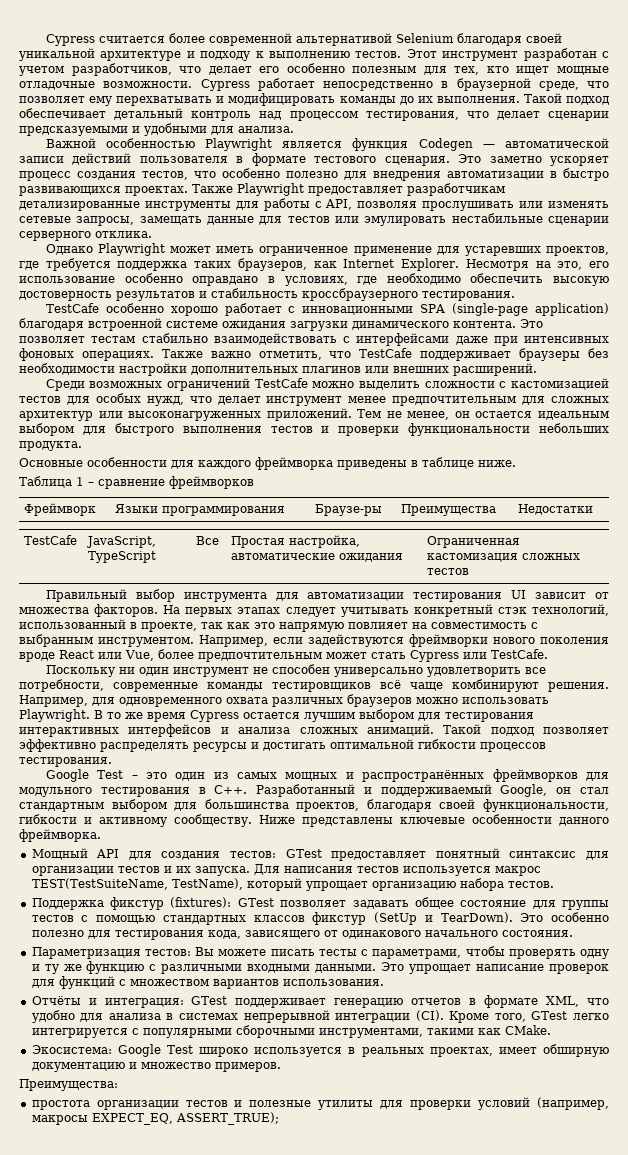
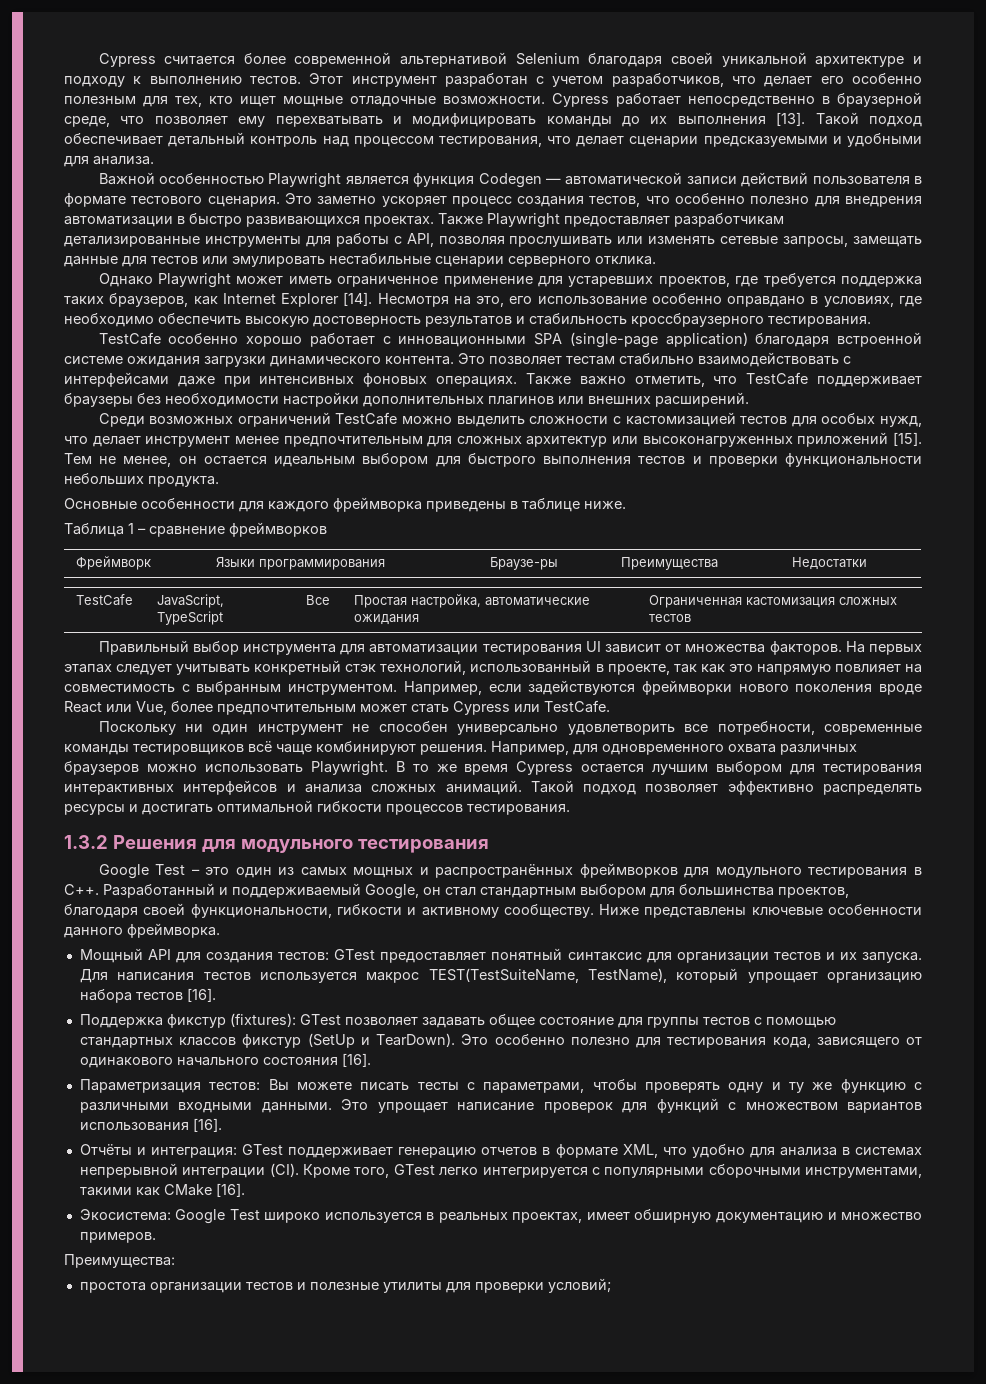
- Cypress работает непосредственно в браузерной среде, что позволяет ему перехватывать и модифицировать команды до их выполнения.
+ Cypress работает непосредственно в браузерной среде, что позволяет ему перехватывать и модифицировать команды до их выполнения [13].
- Однако Playwright может иметь ограниченное применение для устаревших проектов, где требуется поддержка таких браузеров, как Internet Explorer.
+ Однако Playwright может иметь ограниченное применение для устаревших проектов, где требуется поддержка таких браузеров, как Internet Explorer [14].
- Среди возможных ограничений TestCafe можно выделить сложности с кастомизацией тестов для особых нужд, что делает инструмент менее предпочтительным для сложных архитектур или высоконагруженных приложений.
+ Среди возможных ограничений TestCafe можно выделить сложности с кастомизацией тестов для особых нужд, что делает инструмент менее предпочтительным для сложных архитектур или высоконагруженных приложений [15].
+ 1.3.2 Решения для модульного тестирования
- Для написания тестов используется макрос TEST(TestSuiteName, TestName), который упрощает организацию набора тестов.
+ Для написания тестов используется макрос TEST(TestSuiteName, TestName), который упрощает организацию набора тестов [16].
- Это особенно полезно для тестирования кода, зависящего от одинакового начального состояния.
+ Это особенно полезно для тестирования кода, зависящего от одинакового начального состояния [16].
- Это упрощает написание проверок для функций с множеством вариантов использования.
+ Это упрощает написание проверок для функций с множеством вариантов использования [16].
- Отчёты и интеграция: GTest поддерживает генерацию отчетов в формате XML, что удобно для анализа в системах непрерывной интеграции (CI). Кроме того, GTest легко интегрируется с популярными сборочными инструментами, такими как CMake.
+ Отчёты и интеграция: GTest поддерживает генерацию отчетов в формате XML, что удобно для анализа в системах непрерывной интеграции (CI). Кроме того, GTest легко интегрируется с популярными сборочными инструментами, такими как CMake [16].
- простота организации тестов и полезные утилиты для проверки условий (например, макросы EXPECT_EQ, ASSERT_TRUE);
+ простота организации тестов и полезные утилиты для проверки условий;

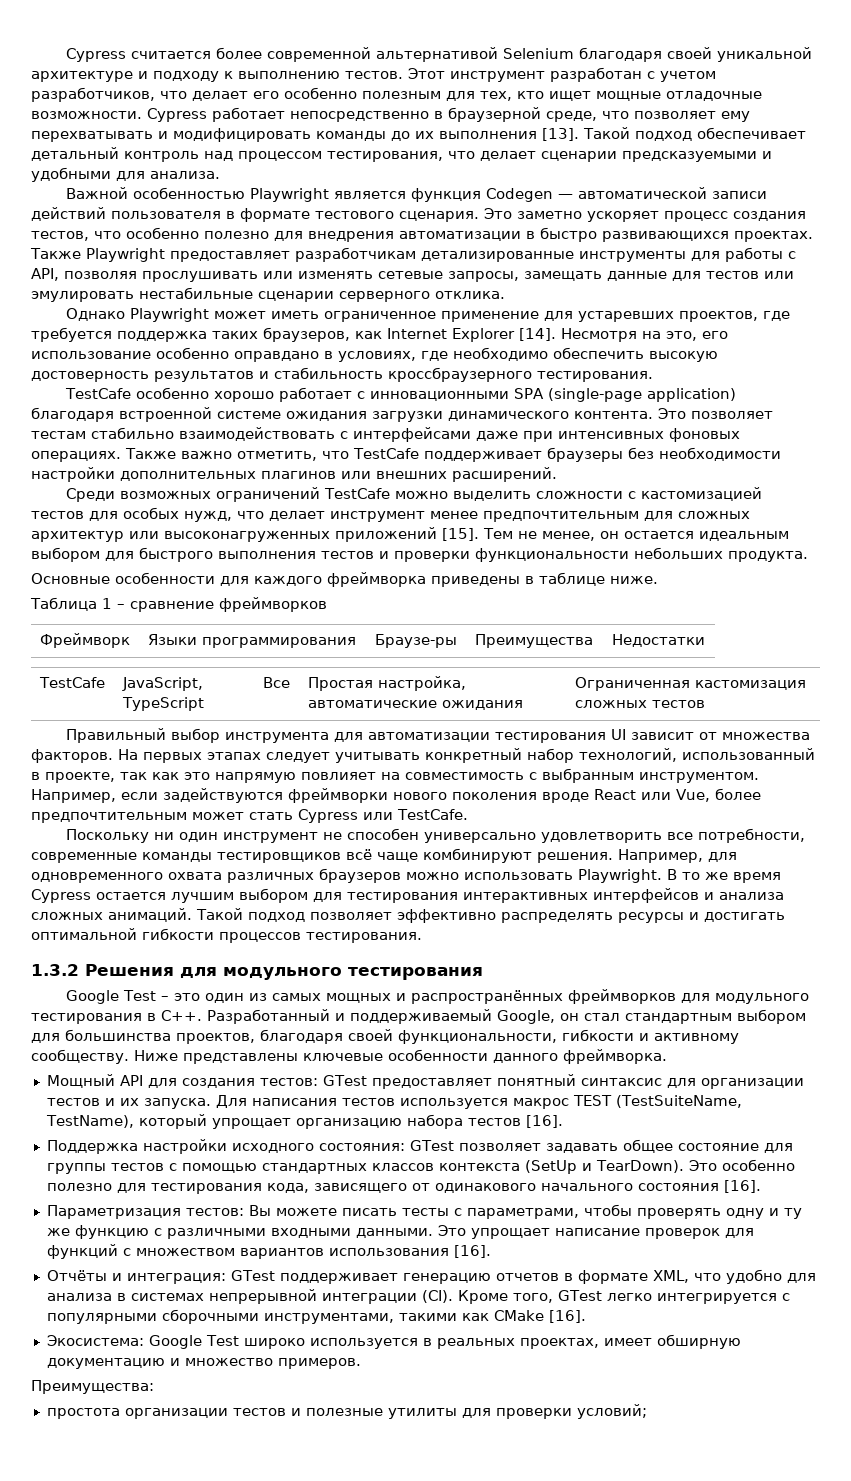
- На первых этапах следует учитывать конкретный стэк технологий, использованный в проекте, так как это напрямую повлияет на совместимость с выбранным инструментом.
+ На первых этапах следует учитывать конкретный набор технологий, использованный в проекте, так как это напрямую повлияет на совместимость с выбранным инструментом.
- Для написания тестов используется макрос TEST(TestSuiteName, TestName), который упрощает организацию набора тестов [16].
+ Для написания тестов используется макрос TEST (TestSuiteName, TestName), который упрощает организацию набора тестов [16].
- Поддержка фикстур (fixtures): GTest позволяет задавать общее состояние для группы тестов с помощью стандартных классов фикстур (SetUp и TearDown).
+ Поддержка настройки исходного состояния: GTest позволяет задавать общее состояние для группы тестов с помощью стандартных классов контекста (SetUp и TearDown).

